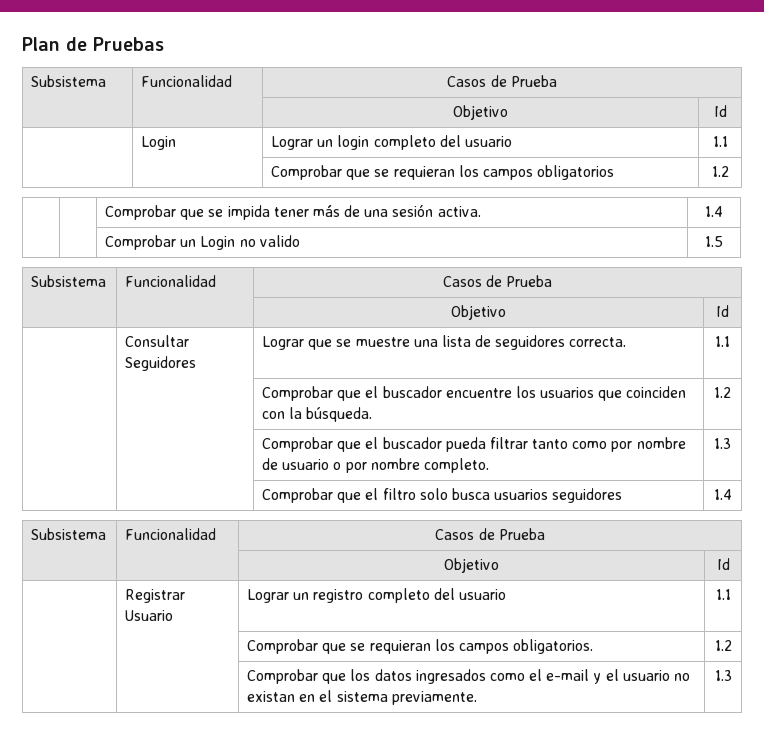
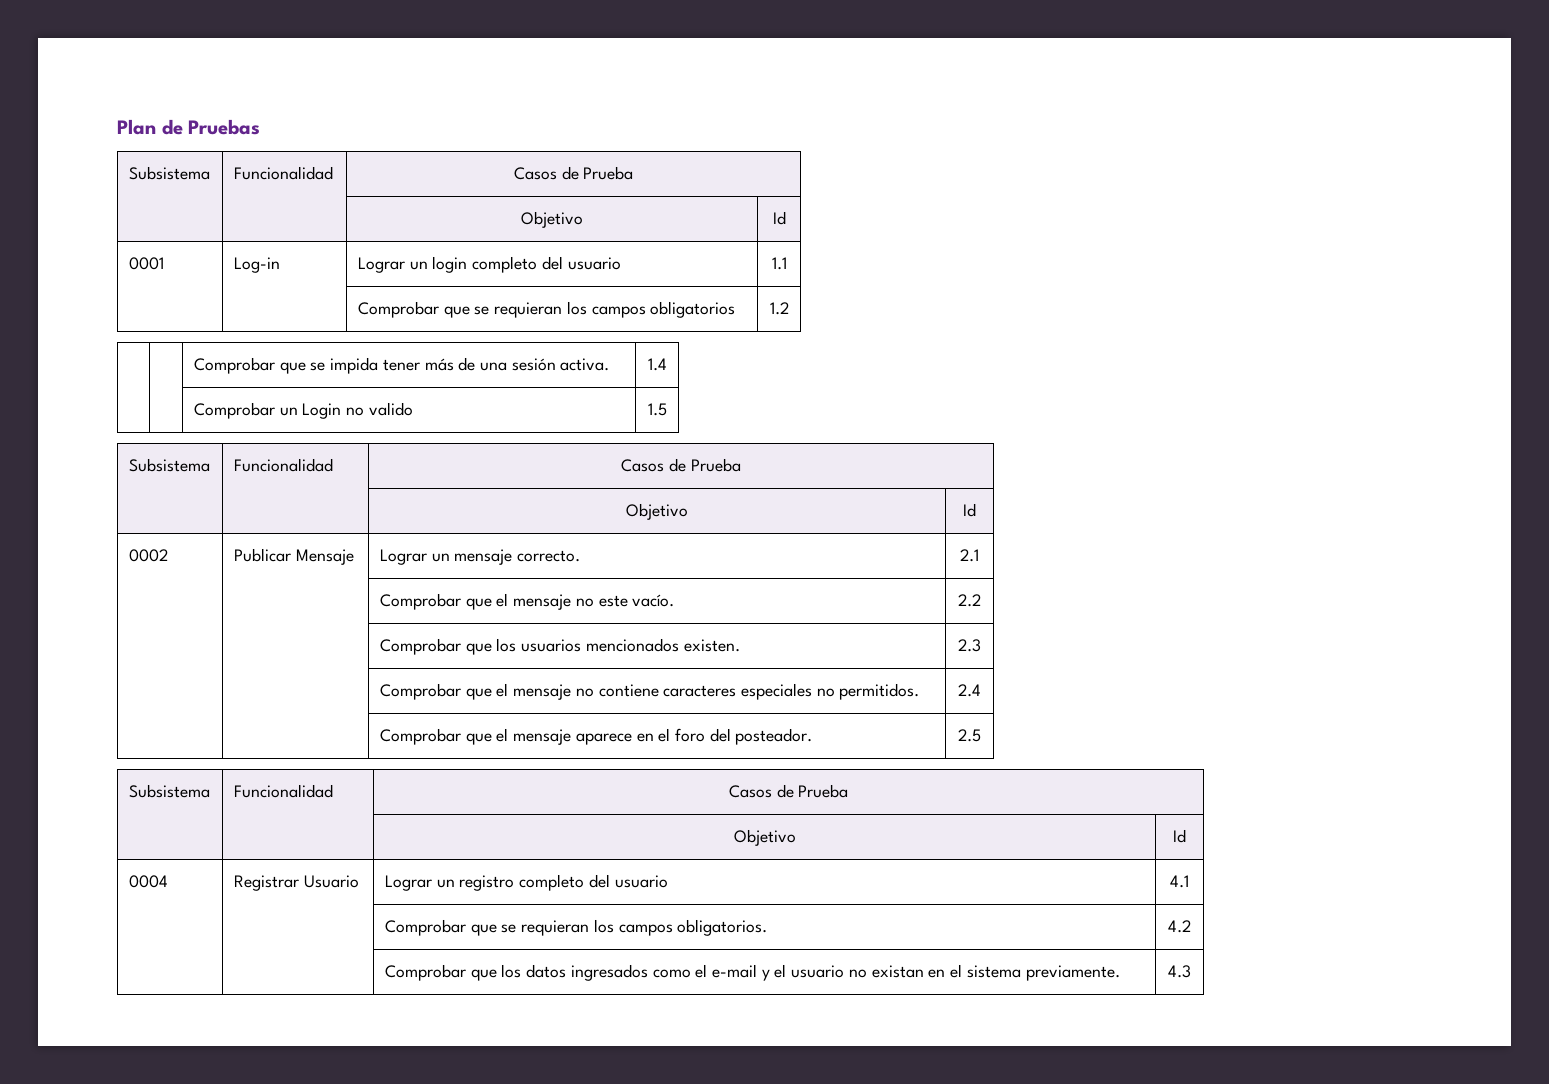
- | Login | Lograr un login completo del usuario | 1.1
+ 0001 | Log-in | Lograr un login completo del usuario | 1.1
- | Consultar Seguidores | Lograr que se muestre una lista de seguidores correcta. | 1.1
- | | Comprobar que el buscador encuentre los usuarios que coinciden con la búsqueda. | 1.2
- | | Comprobar que el buscador pueda filtrar tanto como por nombre de usuario o por nombre completo. | 1.3
- | | Comprobar que el filtro solo busca usuarios seguidores | 1.4
+ 0002 | Publicar Mensaje | Lograr un mensaje correcto. | 2.1
+ | | Comprobar que el mensaje no este vacío. | 2.2
+ | | Comprobar que los usuarios mencionados existen. | 2.3
+ | | Comprobar que el mensaje no contiene caracteres especiales no permitidos. | 2.4
+ | | Comprobar que el mensaje aparece en el foro del posteador. | 2.5
  Subsistema | Funcionalidad | Casos de Prueba
  | | Objetivo | Id
- | Registrar Usuario | Lograr un registro completo del usuario | 1.1
+ 0004 | Registrar Usuario | Lograr un registro completo del usuario | 4.1
- | | Comprobar que se requieran los campos obligatorios. | 1.2
+ | | Comprobar que se requieran los campos obligatorios. | 4.2
- | | Comprobar que los datos ingresados como el e-mail y el usuario no existan en el sistema previamente. | 1.3
+ | | Comprobar que los datos ingresados como el e-mail y el usuario no existan en el sistema previamente. | 4.3

